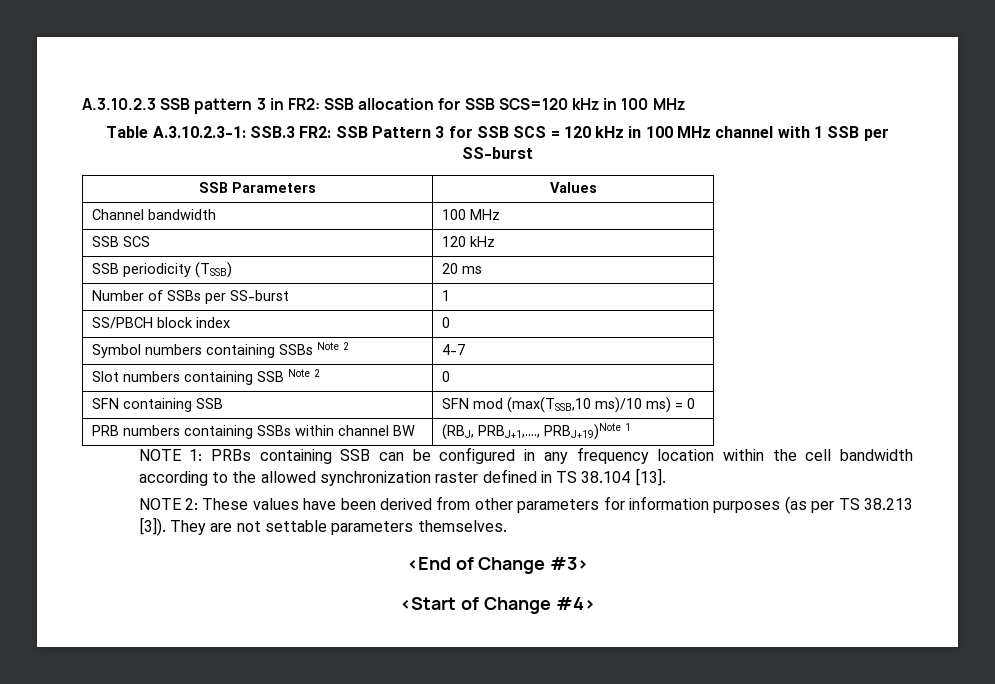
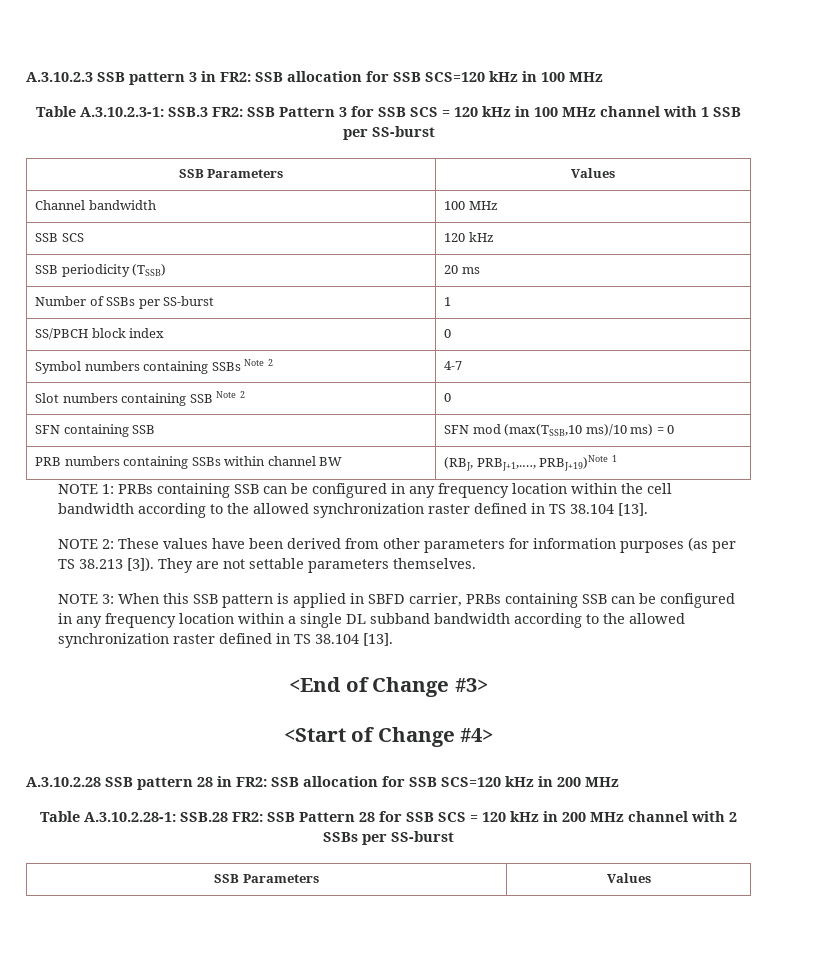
+ NOTE 3: When this SSB pattern is applied in SBFD carrier, PRBs containing SSB can be configured in any frequency location within a single DL subband bandwidth according to the allowed synchronization raster defined in TS 38.104 [13].
+ A.3.10.2.28 SSB pattern 28 in FR2: SSB allocation for SSB SCS=120 kHz in 200 MHz
+ Table A.3.10.2.28-1: SSB.28 FR2: SSB Pattern 28 for SSB SCS = 120 kHz in 200 MHz channel with 2 SSBs per SS-burst
+ SSB Parameters | Values

